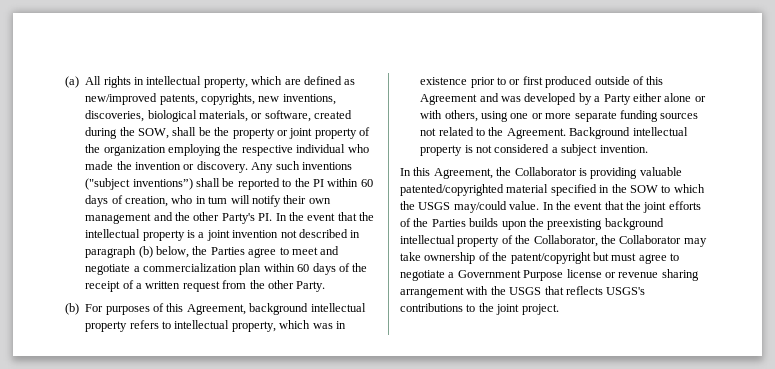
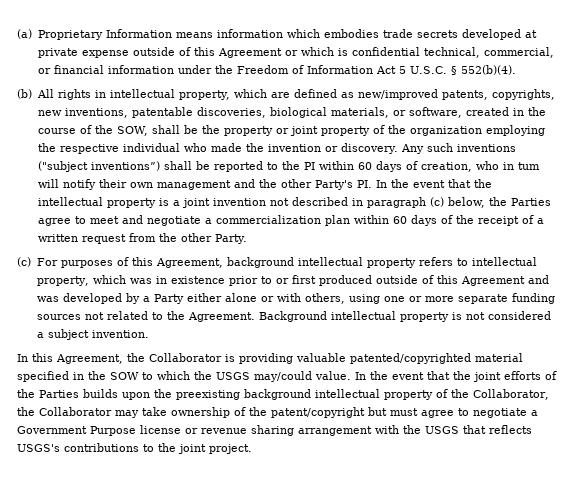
- (a) All rights in intellectual property, which are defined as new/improved patents, copyrights, new inventions, discoveries, biological materials, or software, created during the SOW, shall be the property or joint property of the organization employing the respective individual who made the invention or discovery.
+ (a) Proprietary Information means information which embodies trade secrets developed at private expense outside of this Agreement or which is confidential technical, commercial, or financial information under the Freedom of Information Act 5 U.S.C. § 552(b)(4).
+ (b) All rights in intellectual property, which are defined as new/improved patents, copyrights, new inventions, patentable discoveries, biological materials, or software, created in the course of the SOW, shall be the property or joint property of the organization employing the respective individual who made the invention or discovery.
- Any such inventions ("subject inventions”) shall be reported to the PI within 60 days of creation, who in tum will notify their own management and the other Party's PI. In the event that the intellectual property is a joint invention not described in paragraph (b) below, the Parties agree to meet and negotiate a commercialization plan within 60 days of the receipt of a written request from the other Party.
+ Any such inventions ("subject inventions”) shall be reported to the PI within 60 days of creation, who in tum will notify their own management and the other Party's PI. In the event that the intellectual property is a joint invention not described in paragraph (c) below, the Parties agree to meet and negotiate a commercialization plan within 60 days of the receipt of a written request from the other Party.
- (b) For purposes of this Agreement, background intellectual property refers to intellectual property, which was in existence prior to or first produced outside of this Agreement and was developed by a Party either alone or with others, using one or more separate funding sources not related to the Agreement.
+ (c) For purposes of this Agreement, background intellectual property refers to intellectual property, which was in existence prior to or first produced outside of this Agreement and was developed by a Party either alone or with others, using one or more separate funding sources not related to the Agreement.

